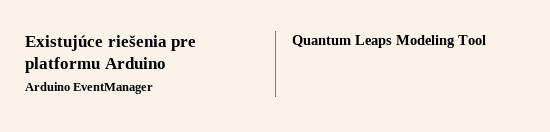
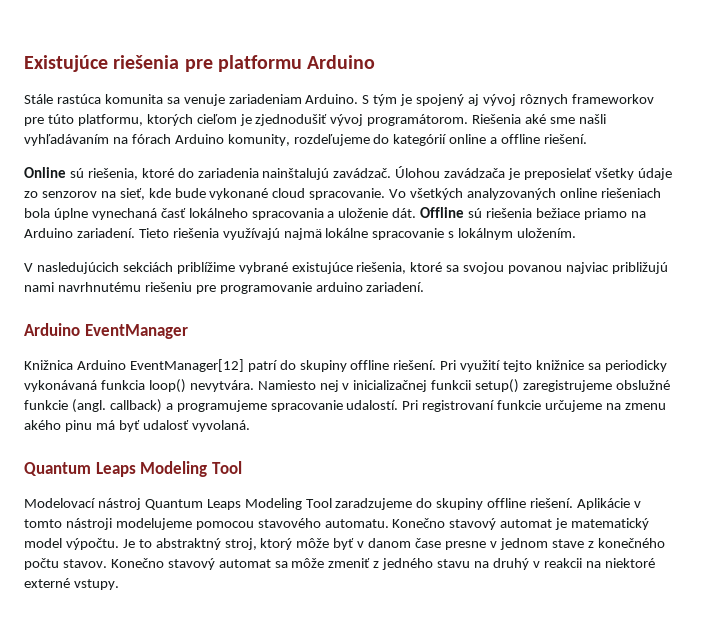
+ Stále rastúca komunita sa venuje zariadeniam Arduino. S tým je spojený aj vývoj rôznych frameworkov pre túto platformu, ktorých cieľom je zjednodušiť vývoj programátorom. Riešenia aké sme našli vyhľadávaním na fórach Arduino komunity, rozdeľujeme do kategórií online a offline riešení.
+ Online sú riešenia, ktoré do zariadenia nainštalujú zavádzač. Úlohou zavádzača je preposielať všetky údaje zo senzorov na sieť, kde bude vykonané cloud spracovanie. Vo všetkých analyzovaných online riešeniach bola úplne vynechaná časť lokálneho spracovania a uloženie dát. Offline sú riešenia bežiace priamo na Arduino zariadení. Tieto riešenia využívajú najmä lokálne spracovanie s lokálnym uložením.
+ V nasledujúcich sekciách priblížime vybrané existujúce riešenia, ktoré sa svojou povanou najviac približujú nami navrhnutému riešeniu pre programovanie arduino zariadení.
  Arduino EventManager
+ Knižnica Arduino EventManager[12] patrí do skupiny offline riešení. Pri využití tejto knižnice sa periodicky vykonávaná funkcia loop() nevytvára. Namiesto nej v inicializačnej funkcii setup() zaregistrujeme obslužné funkcie (angl. callback) a programujeme spracovanie udalostí. Pri registrovaní funkcie určujeme na zmenu akého pinu má byť udalosť vyvolaná.
  Quantum Leaps Modeling Tool
+ Modelovací nástroj Quantum Leaps Modeling Tool zaradzujeme do skupiny offline riešení. Aplikácie v tomto nástroji modelujeme pomocou stavového automatu. Konečno stavový automat je matematický model výpočtu. Je to abstraktný stroj, ktorý môže byť v danom čase presne v jednom stave z konečného počtu stavov. Konečno stavový automat sa môže zmeniť z jedného stavu na druhý v reakcii na niektoré externé vstupy.

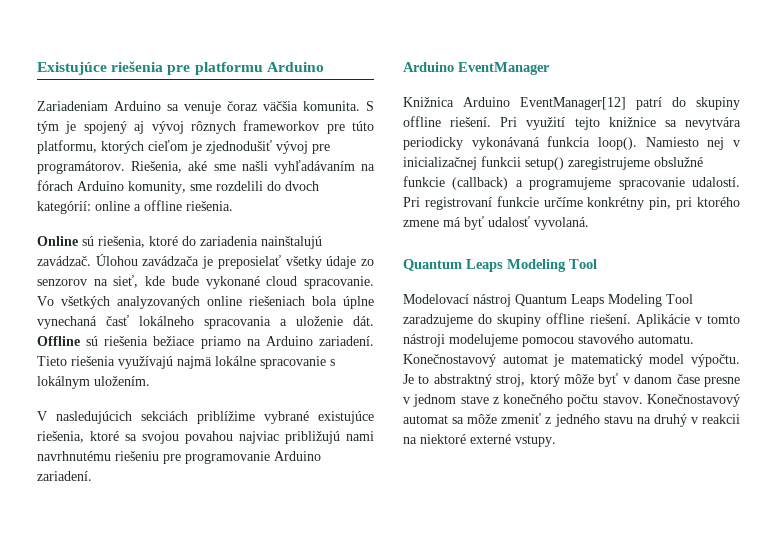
- Stále rastúca komunita sa venuje zariadeniam Arduino.
+ Zariadeniam Arduino sa venuje čoraz väčšia komunita.
- S tým je spojený aj vývoj rôznych frameworkov pre túto platformu, ktorých cieľom je zjednodušiť vývoj programátorom. Riešenia aké sme našli vyhľadávaním na fórach Arduino komunity, rozdeľujeme do kategórií online a offline riešení.
+ S tým je spojený aj vývoj rôznych frameworkov pre túto platformu, ktorých cieľom je zjednodušiť vývoj pre programátorov. Riešenia, aké sme našli vyhľadávaním na fórach Arduino komunity, sme rozdelili do dvoch kategórií: online a offline riešenia.
- V nasledujúcich sekciách priblížime vybrané existujúce riešenia, ktoré sa svojou povanou najviac približujú nami navrhnutému riešeniu pre programovanie arduino zariadení.
+ V nasledujúcich sekciách priblížime vybrané existujúce riešenia, ktoré sa svojou povahou najviac približujú nami navrhnutému riešeniu pre programovanie Arduino zariadení.
- Pri využití tejto knižnice sa periodicky vykonávaná funkcia loop() nevytvára.
+ Pri využití tejto knižnice sa nevytvára periodicky vykonávaná funkcia loop().
- Namiesto nej v inicializačnej funkcii setup() zaregistrujeme obslužné funkcie (angl. callback) a programujeme spracovanie udalostí.
+ Namiesto nej v inicializačnej funkcii setup() zaregistrujeme obslužné funkcie (callback) a programujeme spracovanie udalostí.
- Pri registrovaní funkcie určujeme na zmenu akého pinu má byť udalosť vyvolaná.
+ Pri registrovaní funkcie určíme konkrétny pin, pri ktorého zmene má byť udalosť vyvolaná.
- Konečno stavový automat je matematický model výpočtu.
+ Konečnostavový automat je matematický model výpočtu.
- Konečno stavový automat sa môže zmeniť z jedného stavu na druhý v reakcii na niektoré externé vstupy.
+ Konečnostavový automat sa môže zmeniť z jedného stavu na druhý v reakcii na niektoré externé vstupy.

